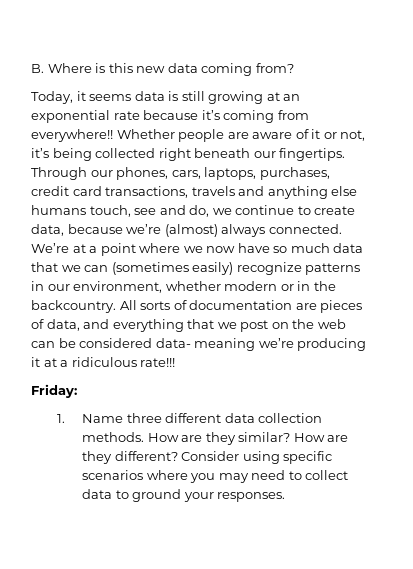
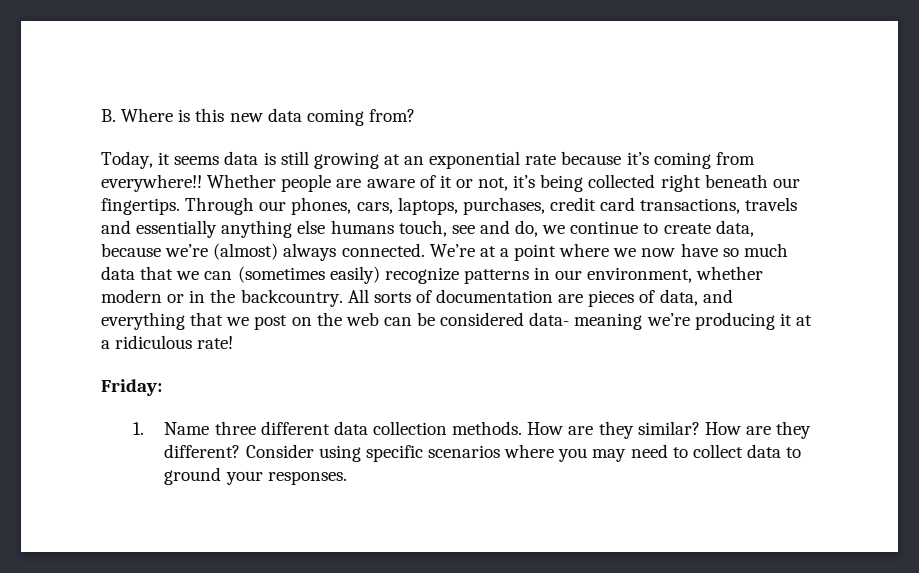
- Through our phones, cars, laptops, purchases, credit card transactions, travels and anything else humans touch, see and do, we continue to create data, because we’re (almost) always connected.
+ Through our phones, cars, laptops, purchases, credit card transactions, travels and essentially anything else humans touch, see and do, we continue to create data, because we’re (almost) always connected.
- All sorts of documentation are pieces of data, and everything that we post on the web can be considered data- meaning we’re producing it at a ridiculous rate!!!
+ All sorts of documentation are pieces of data, and everything that we post on the web can be considered data- meaning we’re producing it at a ridiculous rate!

